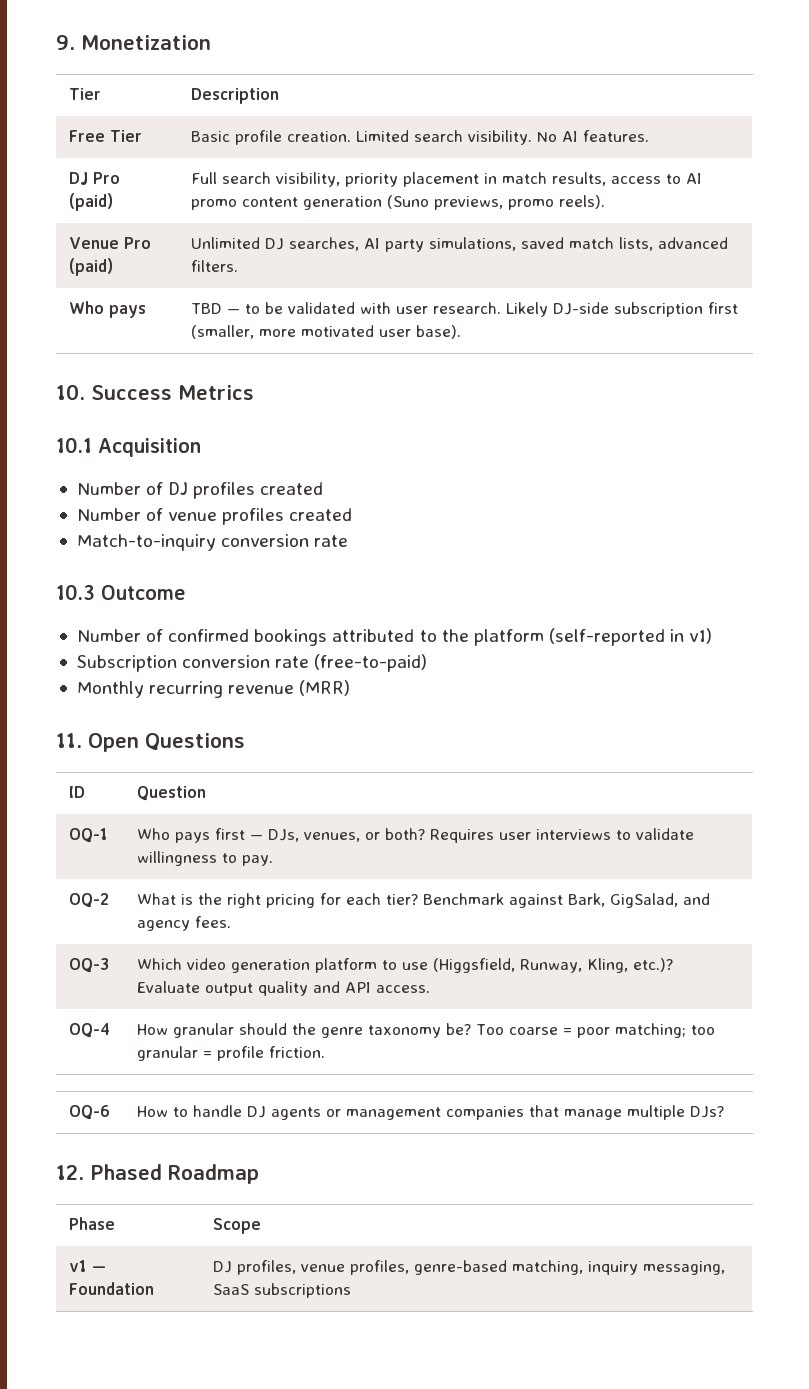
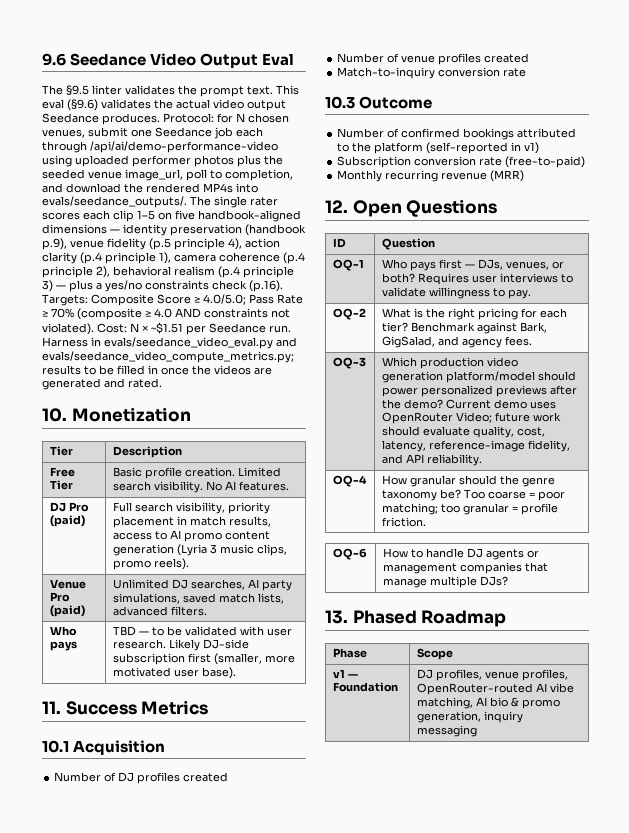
- 9. Monetization
+ 9.6 Seedance Video Output Eval
+ The §9.5 linter validates the prompt text. This eval (§9.6) validates the actual video output Seedance produces. Protocol: for N chosen venues, submit one Seedance job each through /api/ai/demo-performance-video using uploaded performer photos plus the seeded venue image_url, poll to completion, and download the rendered MP4s into evals/seedance_outputs/. The single rater scores each clip 1–5 on five handbook-aligned dimensions — identity preservation (handbook p.9), venue fidelity (p.5 principle 4), action clarity (p.4 principle 1), camera coherence (p.4 principle 2), behavioral realism (p.4 principle 3) — plus a yes/no constraints check (p.16). Targets: Composite Score ≥ 4.0/5.0; Pass Rate ≥ 70% (composite ≥ 4.0 AND constraints not violated). Cost: N × ~$1.51 per Seedance run. Harness in evals/seedance_video_eval.py and evals/seedance_video_compute_metrics.py; results to be filled in once the videos are generated and rated.
+ 10. Monetization
- DJ Pro (paid) | Full search visibility, priority placement in match results, access to AI promo content generation (Suno previews, promo reels).
+ DJ Pro (paid) | Full search visibility, priority placement in match results, access to AI promo content generation (Lyria 3 music clips, promo reels).
- 10. Success Metrics
+ 11. Success Metrics
- 11. Open Questions
+ 12. Open Questions
- OQ-3 | Which video generation platform to use (Higgsfield, Runway, Kling, etc.)? Evaluate output quality and API access.
+ OQ-3 | Which production video generation platform/model should power personalized previews after the demo? Current demo uses OpenRouter Video; future work should evaluate quality, cost, latency, reference-image fidelity, and API reliability.
- 12. Phased Roadmap
+ 13. Phased Roadmap
- v1 — Foundation | DJ profiles, venue profiles, genre-based matching, inquiry messaging, SaaS subscriptions
+ v1 — Foundation | DJ profiles, venue profiles, OpenRouter-routed AI vibe matching, AI bio & promo generation, inquiry messaging

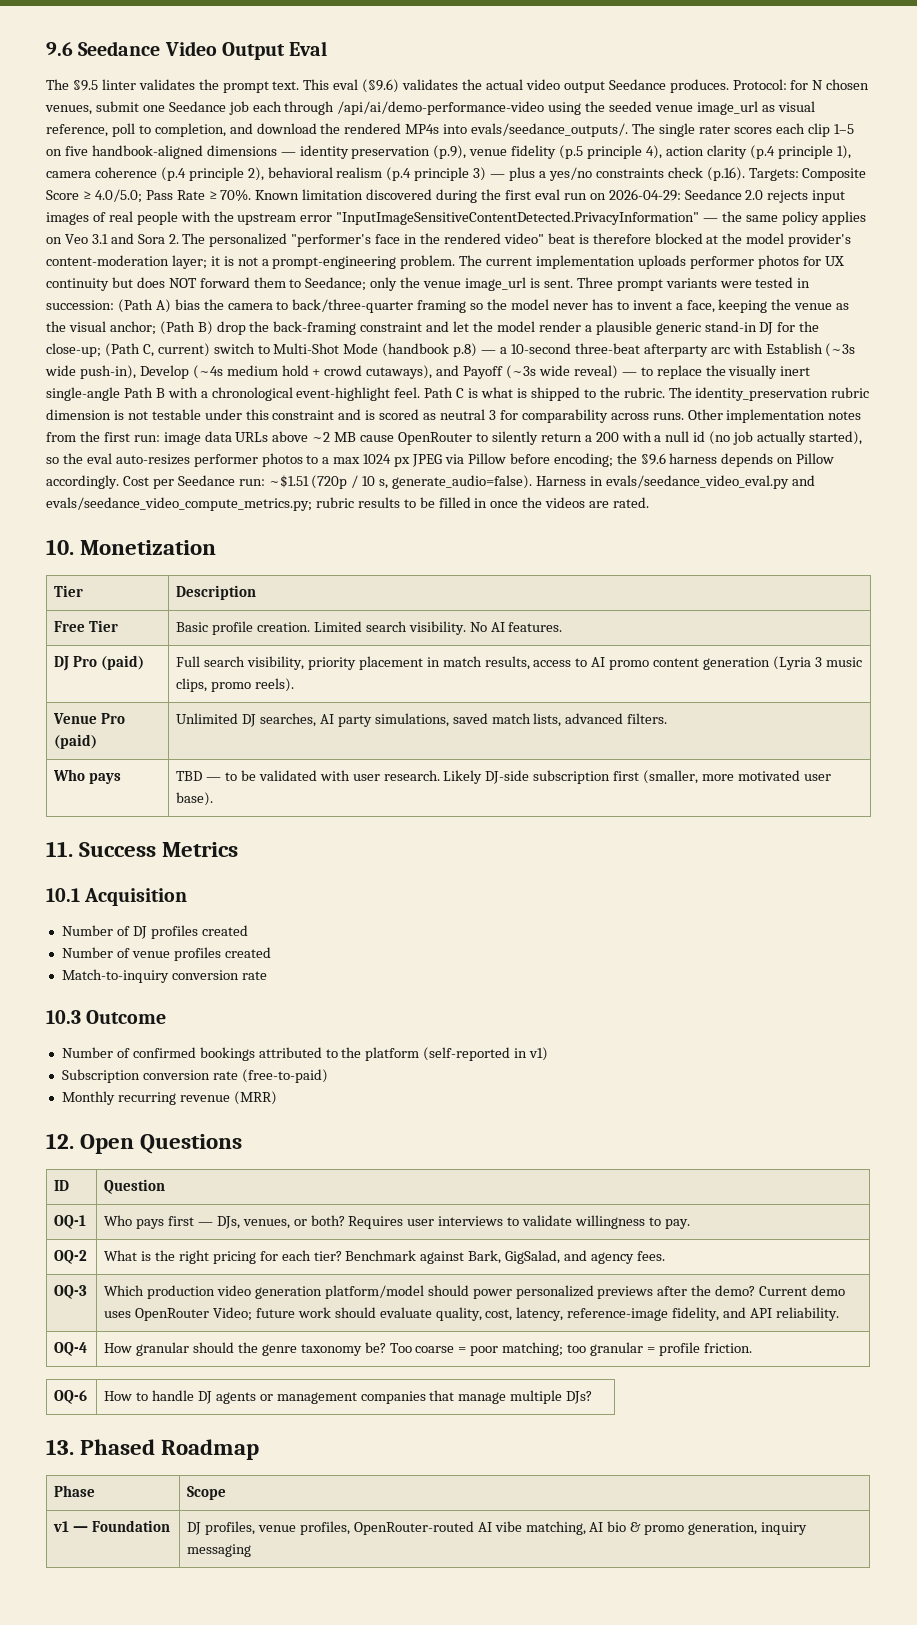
- Protocol: for N chosen venues, submit one Seedance job each through /api/ai/demo-performance-video using uploaded performer photos plus the seeded venue image_url, poll to completion, and download the rendered MP4s into evals/seedance_outputs/.
+ Protocol: for N chosen venues, submit one Seedance job each through /api/ai/demo-performance-video using the seeded venue image_url as visual reference, poll to completion, and download the rendered MP4s into evals/seedance_outputs/.
- The single rater scores each clip 1–5 on five handbook-aligned dimensions — identity preservation (handbook p.9), venue fidelity (p.5 principle 4), action clarity (p.4 principle 1), camera coherence (p.4 principle 2), behavioral realism (p.4 principle 3) — plus a yes/no constraints check (p.16). Targets: Composite Score ≥ 4.0/5.0; Pass Rate ≥ 70% (composite ≥ 4.0 AND constraints not violated). Cost: N × ~$1.51 per Seedance run.
+ The single rater scores each clip 1–5 on five handbook-aligned dimensions — identity preservation (p.9), venue fidelity (p.5 principle 4), action clarity (p.4 principle 1), camera coherence (p.4 principle 2), behavioral realism (p.4 principle 3) — plus a yes/no constraints check (p.16). Targets: Composite Score ≥ 4.0/5.0; Pass Rate ≥ 70%. Known limitation discovered during the first eval run on 2026-04-29: Seedance 2.0 rejects input images of real people with the upstream error "InputImageSensitiveContentDetected.PrivacyInformation" — the same policy applies on Veo 3.1 and Sora 2. The personalized "performer's face in the rendered video" beat is therefore blocked at the model provider's content-moderation layer; it is not a prompt-engineering problem. The current implementation uploads performer photos for UX continuity but does NOT forward them to Seedance; only the venue image_url is sent. Three prompt variants were tested in succession: (Path A) bias the camera to back/three-quarter framing so the model never has to invent a face, keeping the venue as the visual anchor; (Path B) drop the back-framing constraint and let the model render a plausible generic stand-in DJ for the close-up; (Path C, current) switch to Multi-Shot Mode (handbook p.8) — a 10-second three-beat afterparty arc with Establish (~3s wide push-in), Develop (~4s medium hold + crowd cutaways), and Payoff (~3s wide reveal) — to replace the visually inert single-angle Path B with a chronological event-highlight feel. Path C is what is shipped to the rubric. The identity_preservation rubric dimension is not testable under this constraint and is scored as neutral 3 for comparability across runs. Other implementation notes from the first run: image data URLs above ~2 MB cause OpenRouter to silently return a 200 with a null id (no job actually started), so the eval auto-resizes performer photos to a max 1024 px JPEG via Pillow before encoding; the §9.6 harness depends on Pillow accordingly. Cost per Seedance run: ~$1.51 (720p / 10 s, generate_audio=false).
- Harness in evals/seedance_video_eval.py and evals/seedance_video_compute_metrics.py; results to be filled in once the videos are generated and rated.
+ Harness in evals/seedance_video_eval.py and evals/seedance_video_compute_metrics.py; rubric results to be filled in once the videos are rated.

